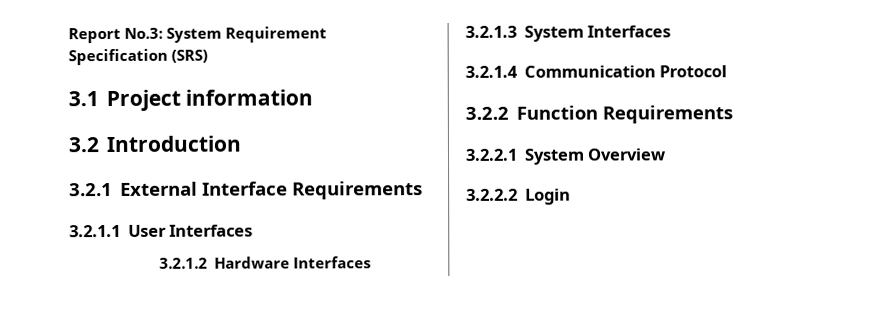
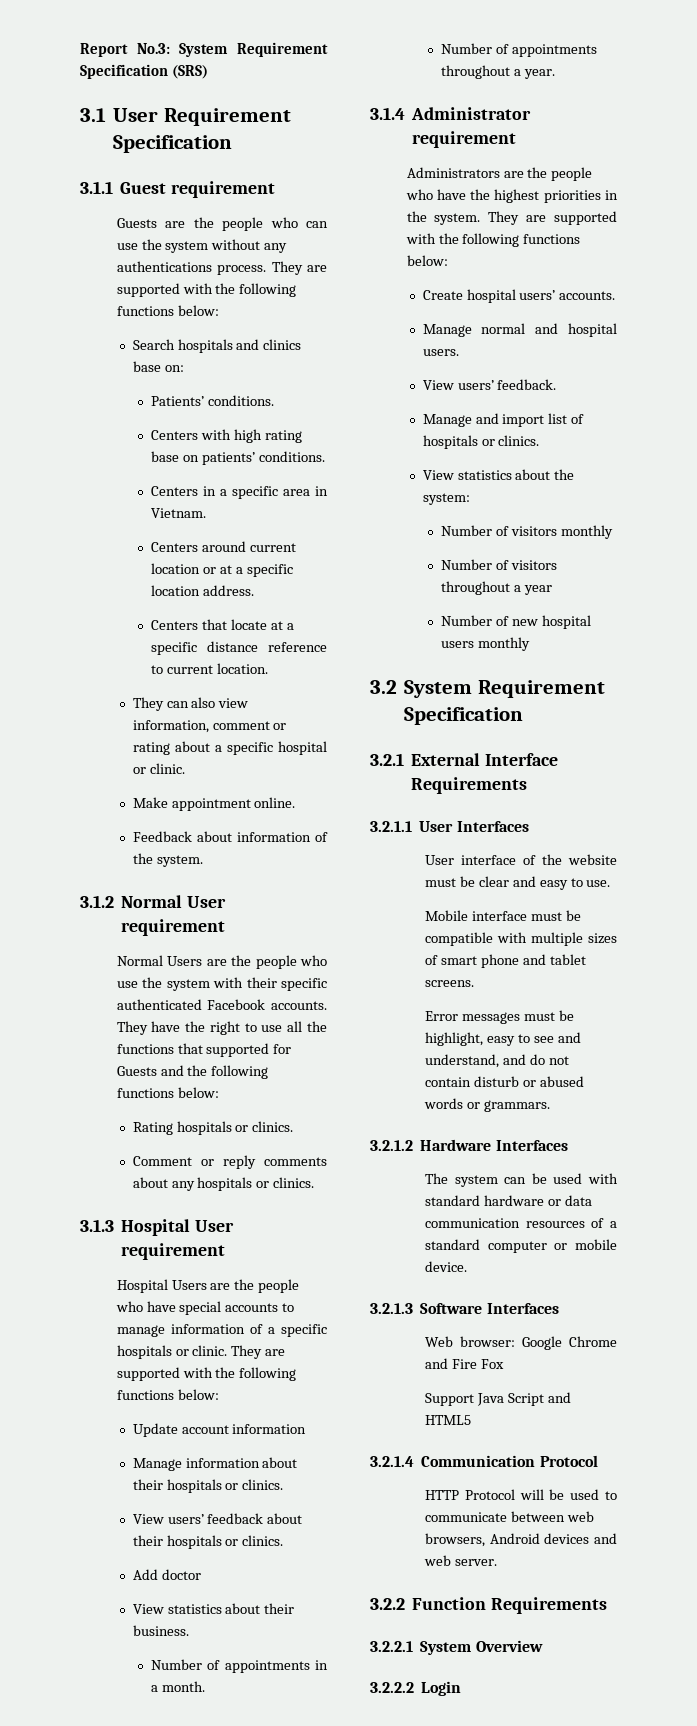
- 3.1 Project information
- 3.2 Introduction
+ 3.1 User Requirement Specification
+ 3.1.1 Guest requirement
+ Guests are the people who can use the system without any authentications process. They are supported with the following functions below:
+ Search hospitals and clinics base on:
+ Patients’ conditions.
+ Centers with high rating base on patients’ conditions.
+ Centers in a specific area in Vietnam.
+ Centers around current location or at a specific location address.
+ Centers that locate at a specific distance reference to current location.
+ They can also view information, comment or rating about a specific hospital or clinic.
+ Make appointment online.
+ Feedback about information of the system.
+ 3.1.2 Normal User requirement
+ Normal Users are the people who use the system with their specific authenticated Facebook accounts. They have the right to use all the functions that supported for Guests and the following functions below:
+ Rating hospitals or clinics.
+ Comment or reply comments about any hospitals or clinics.
+ 3.1.3 Hospital User requirement
+ Hospital Users are the people who have special accounts to manage information of a specific hospitals or clinic. They are supported with the following functions below:
+ Update account information
+ Manage information about their hospitals or clinics.
+ View users’ feedback about their hospitals or clinics.
+ Add doctor
+ View statistics about their business.
+ Number of appointments in a month.
+ Number of appointments throughout a year.
+ 3.1.4 Administrator requirement
+ Administrators are the people who have the highest priorities in the system. They are supported with the following functions below:
+ Create hospital users’ accounts.
+ Manage normal and hospital users.
+ View users’ feedback.
+ Manage and import list of hospitals or clinics.
+ View statistics about the system:
+ Number of visitors monthly
+ Number of visitors throughout a year
+ Number of new hospital users monthly
+ 3.2 System Requirement Specification
+ User interface of the website must be clear and easy to use.
+ Mobile interface must be compatible with multiple sizes of smart phone and tablet screens.
+ Error messages must be highlight, easy to see and understand, and do not contain disturb or abused words or grammars.
  3.2.1.2 Hardware Interfaces
+ The system can be used with standard hardware or data communication resources of a standard computer or mobile device.
- 3.2.1.3 System Interfaces
+ 3.2.1.3 Software Interfaces
+ Web browser: Google Chrome and Fire Fox
+ Support Java Script and HTML5
  3.2.1.4 Communication Protocol
+ HTTP Protocol will be used to communicate between web browsers, Android devices and web server.

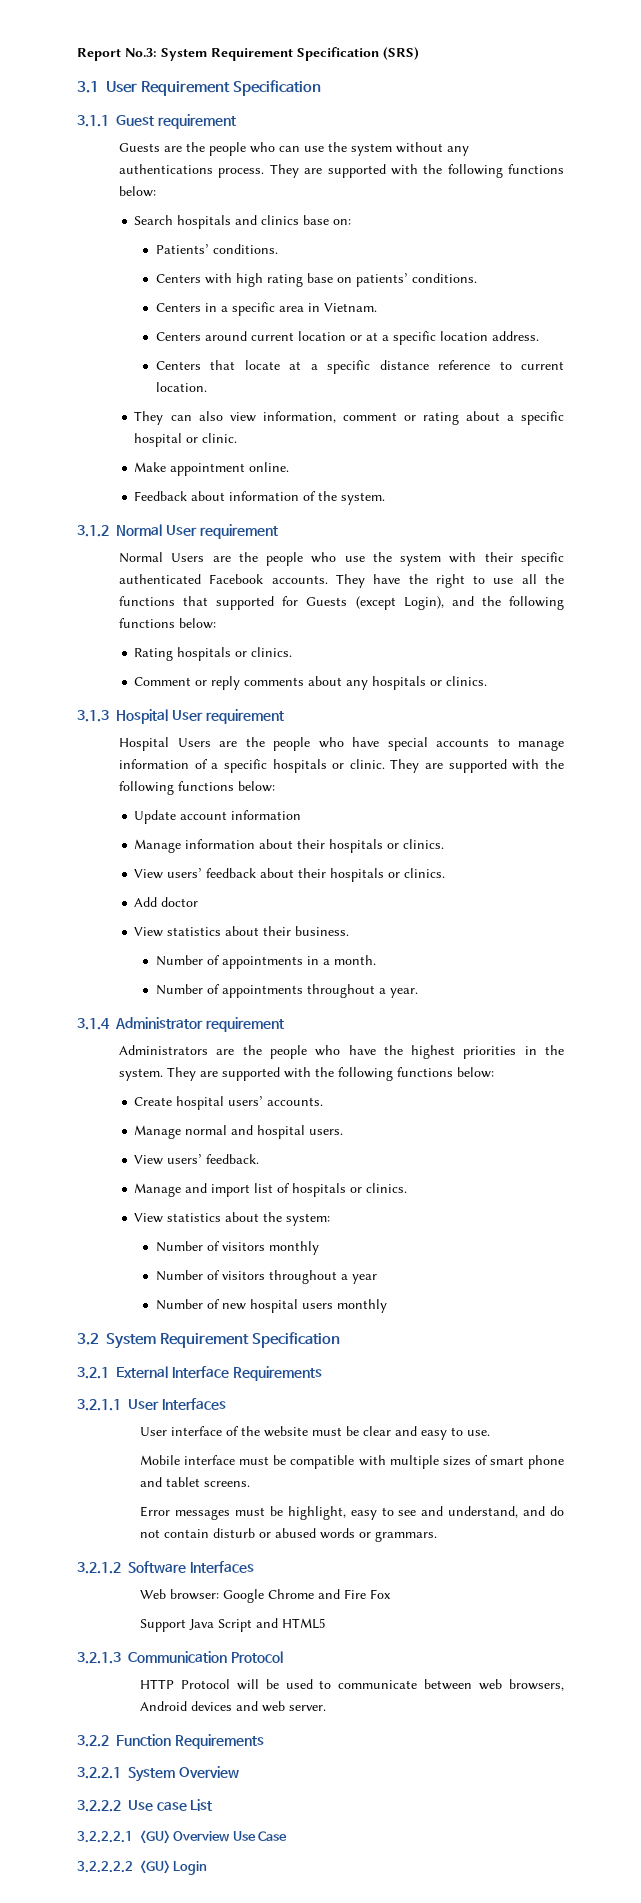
- They have the right to use all the functions that supported for Guests and the following functions below:
+ They have the right to use all the functions that supported for Guests (except Login), and the following functions below:
- 3.2.1.2 Hardware Interfaces
- The system can be used with standard hardware or data communication resources of a standard computer or mobile device.
- 3.2.1.3 Software Interfaces
+ 3.2.1.2 Software Interfaces
- 3.2.1.4 Communication Protocol
+ 3.2.1.3 Communication Protocol
- 3.2.2.2 Login
+ 3.2.2.2 Use case List
+ 3.2.2.2.1 <GU> Overview Use Case
+ 3.2.2.2.2 <GU> Login

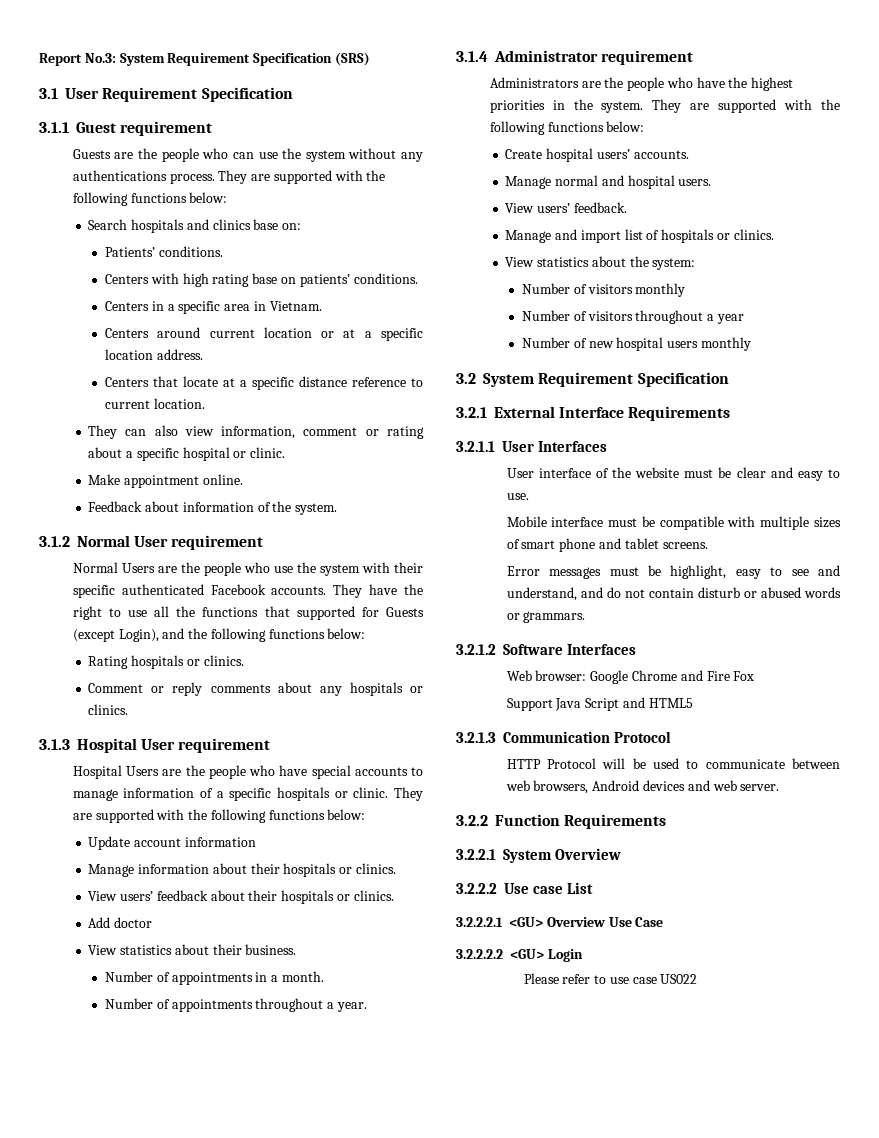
+ Please refer to use case US022

